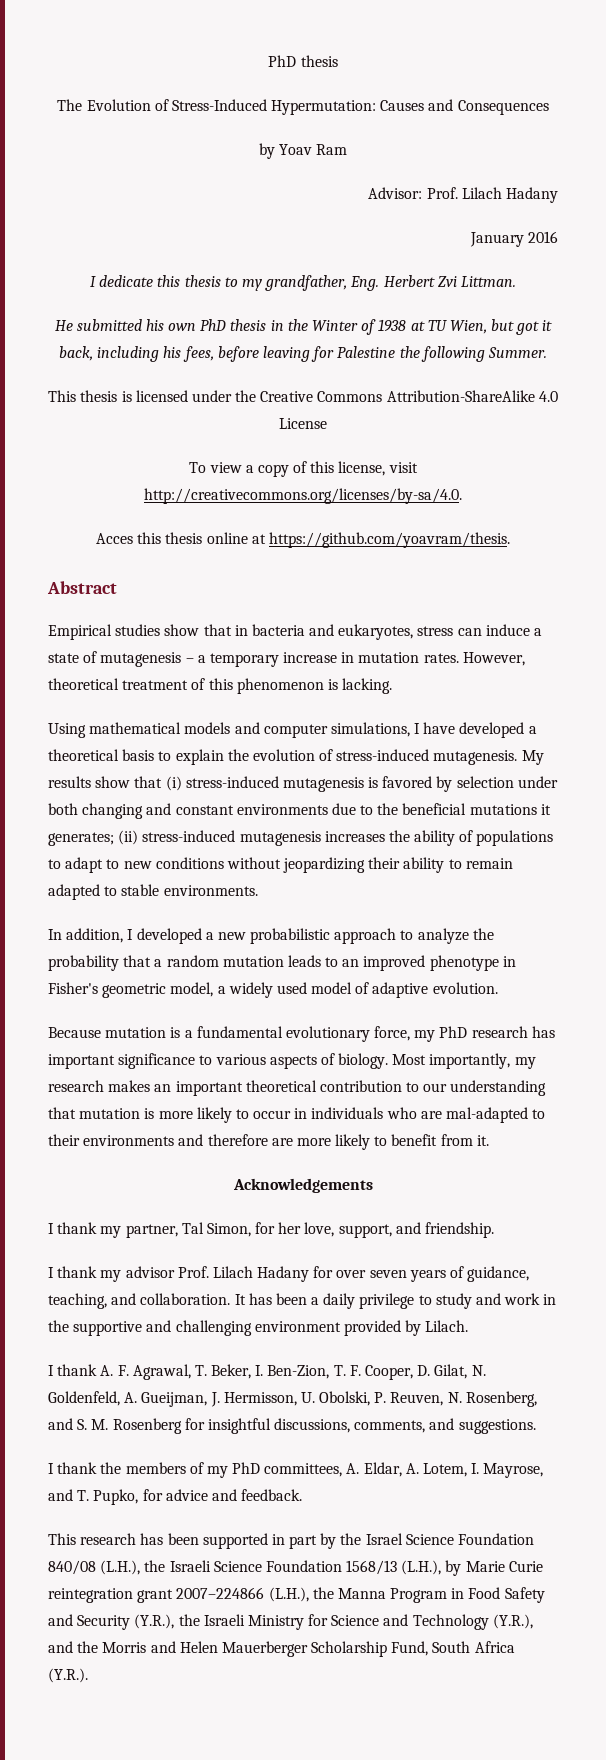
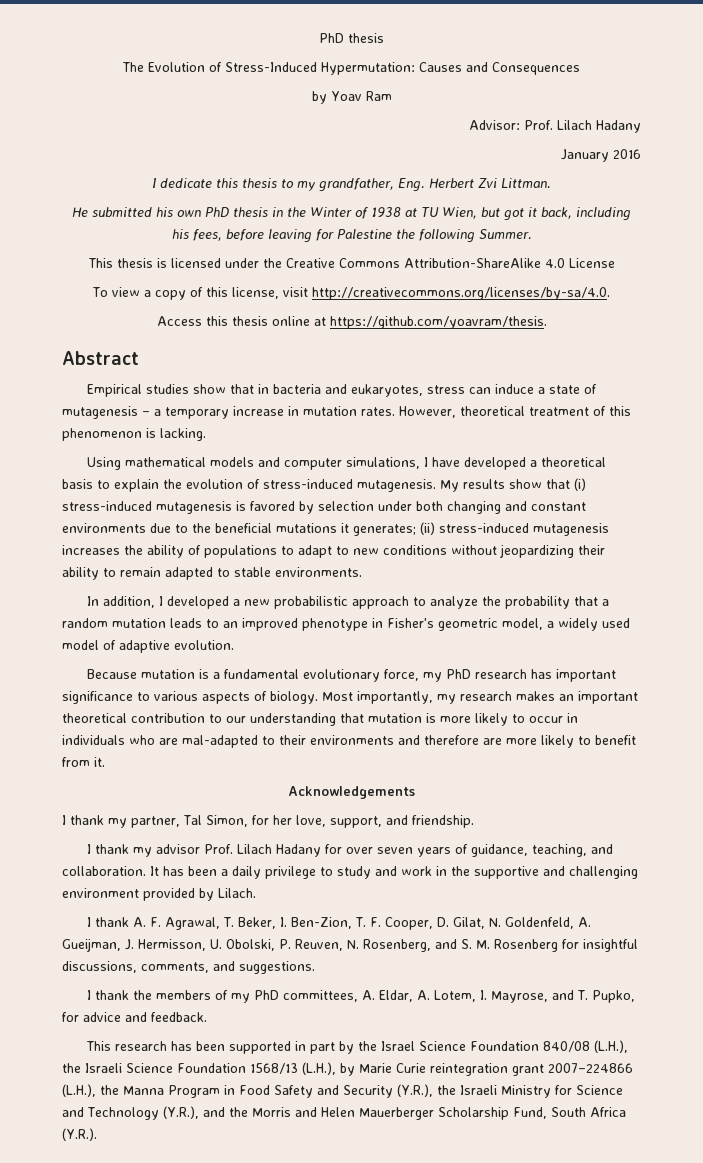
- Acces this thesis online at https://github.com/yoavram/thesis.
+ Access this thesis online at https://github.com/yoavram/thesis.

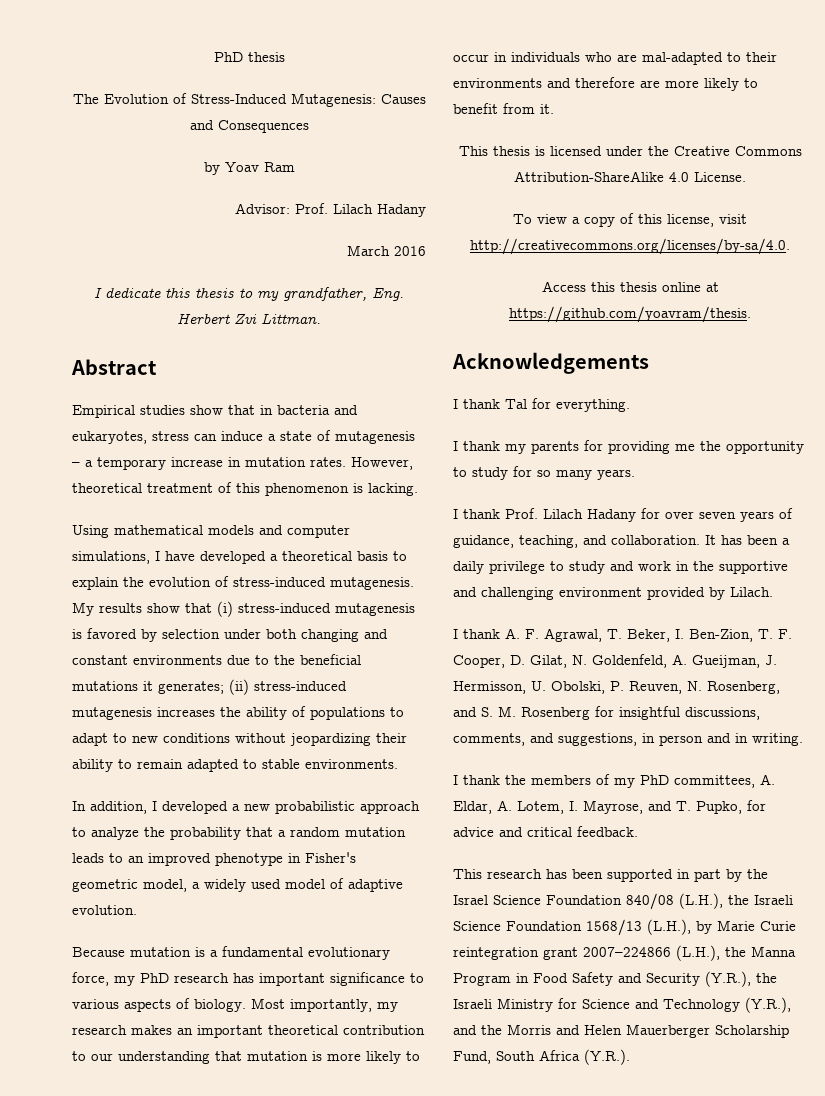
- The Evolution of Stress-Induced Hypermutation: Causes and Consequences
+ The Evolution of Stress-Induced Mutagenesis: Causes and Consequences
- January 2016
+ March 2016
- He submitted his own PhD thesis in the Winter of 1938 at TU Wien, but got it back, including his fees, before leaving for Palestine the following Summer.
- This thesis is licensed under the Creative Commons Attribution-ShareAlike 4.0 License
- To view a copy of this license, visit http://creativecommons.org/licenses/by-sa/4.0.
- Access this thesis online at https://github.com/yoavram/thesis.
+ This thesis is licensed under the Creative Commons Attribution-ShareAlike 4.0 License.
+ To view a copy of this license, visit http://creativecommons.org/licenses/by-sa/4.0.
+ Access this thesis online at https://github.com/yoavram/thesis.
  Acknowledgements
- I thank my partner, Tal Simon, for her love, support, and friendship.
- I thank my advisor Prof. Lilach Hadany for over seven years of guidance, teaching, and collaboration.
+ I thank Tal for everything.
+ I thank my parents for providing me the opportunity to study for so many years.
+ I thank Prof. Lilach Hadany for over seven years of guidance, teaching, and collaboration.
- I thank A. F. Agrawal, T. Beker, I. Ben-Zion, T. F. Cooper, D. Gilat, N. Goldenfeld, A. Gueijman, J. Hermisson, U. Obolski, P. Reuven, N. Rosenberg, and S. M. Rosenberg for insightful discussions, comments, and suggestions.
+ I thank A. F. Agrawal, T. Beker, I. Ben-Zion, T. F. Cooper, D. Gilat, N. Goldenfeld, A. Gueijman, J. Hermisson, U. Obolski, P. Reuven, N. Rosenberg, and S. M. Rosenberg for insightful discussions, comments, and suggestions, in person and in writing.
- I thank the members of my PhD committees, A. Eldar, A. Lotem, I. Mayrose, and T. Pupko, for advice and feedback.
+ I thank the members of my PhD committees, A. Eldar, A. Lotem, I. Mayrose, and T. Pupko, for advice and critical feedback.

